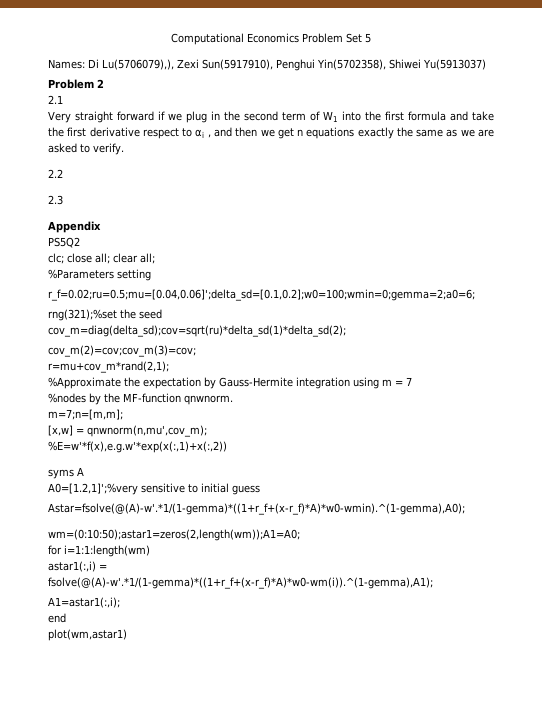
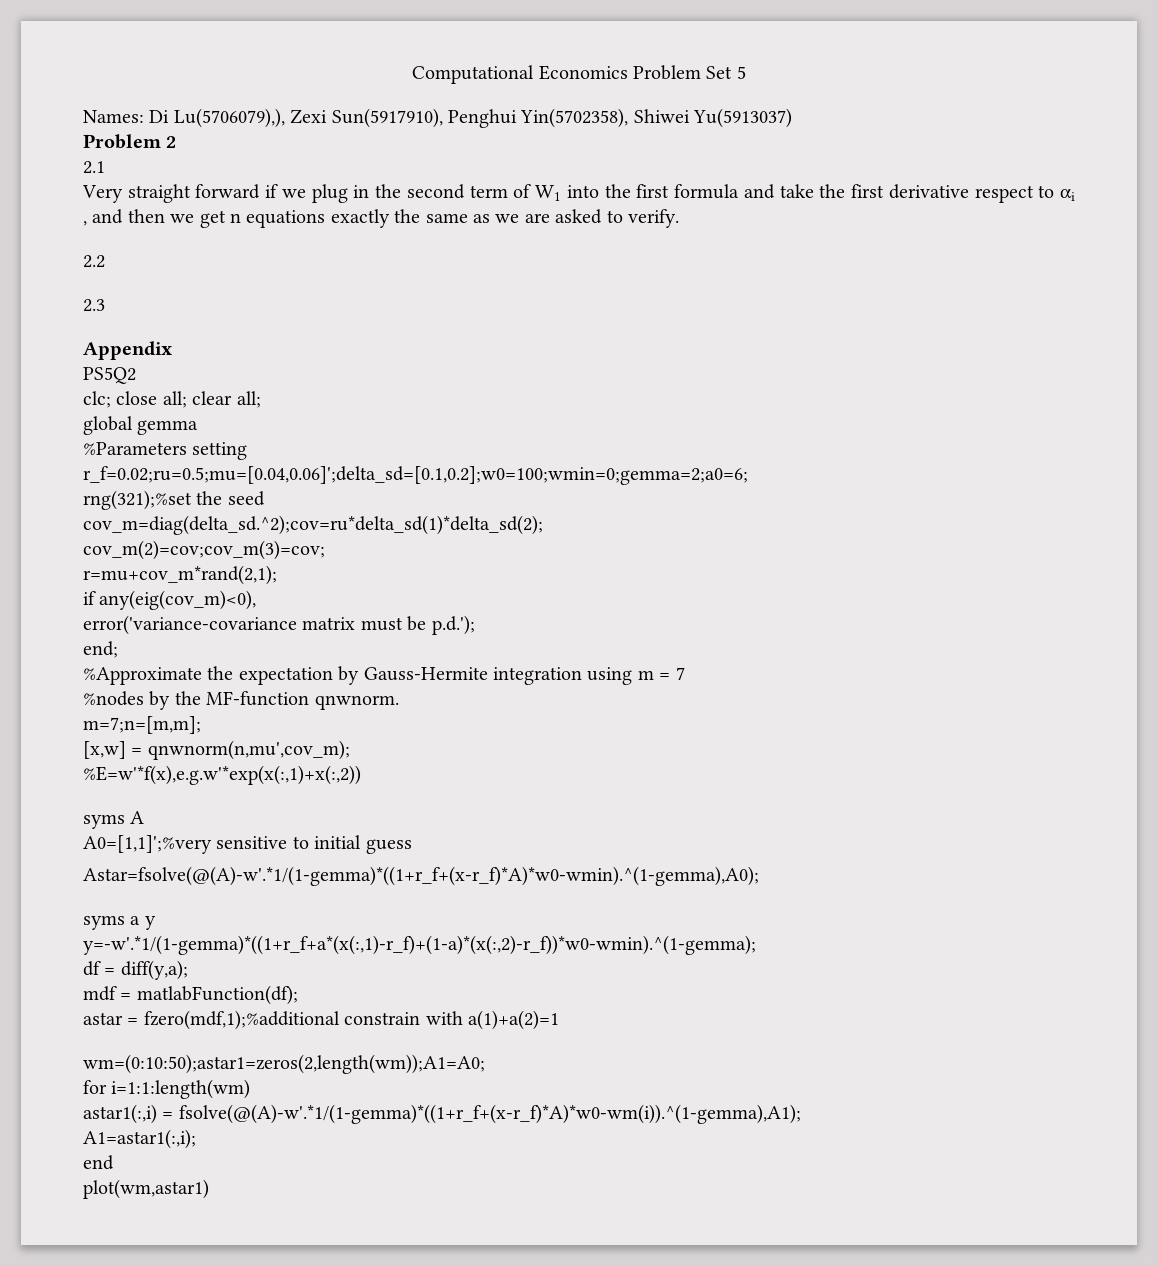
+ global gemma
- cov_m=diag(delta_sd);cov=sqrt(ru)*delta_sd(1)*delta_sd(2);
+ cov_m=diag(delta_sd.^2);cov=ru*delta_sd(1)*delta_sd(2);
+ if any(eig(cov_m)<0),
+ error('variance-covariance matrix must be p.d.');
+ end;
- A0=[1.2,1]';%very sensitive to initial guess
+ A0=[1,1]';%very sensitive to initial guess
+ syms a y
+ y=-w'.*1/(1-gemma)*((1+r_f+a*(x(:,1)-r_f)+(1-a)*(x(:,2)-r_f))*w0-wmin).^(1-gemma);
+ df = diff(y,a);
+ mdf = matlabFunction(df);
+ astar = fzero(mdf,1);%additional constrain with a(1)+a(2)=1

